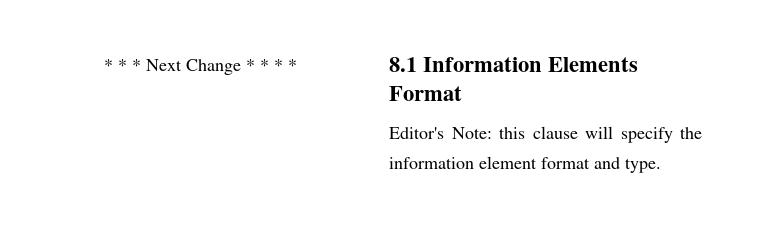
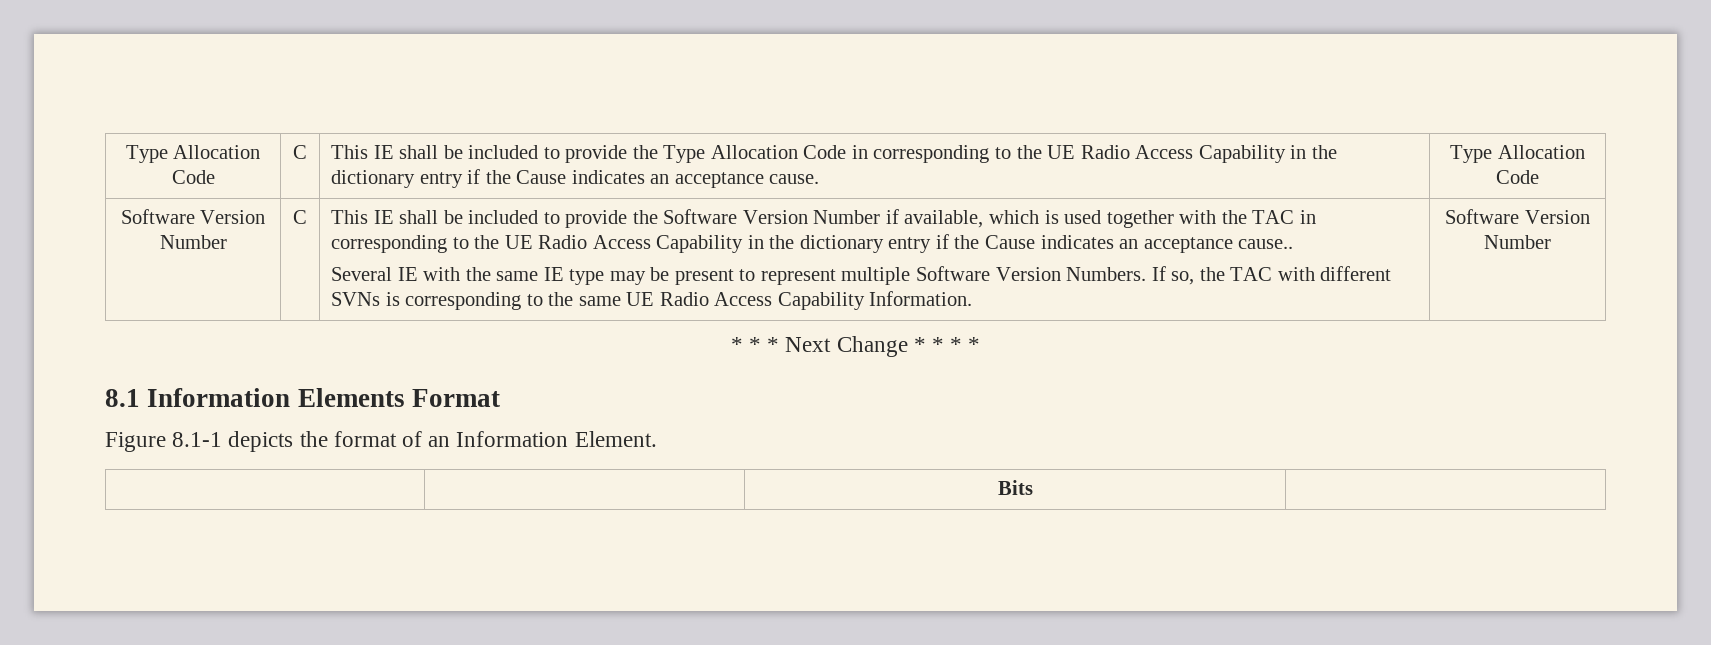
+ Type Allocation Code | C | This IE shall be included to provide the Type Allocation Code in corresponding to the UE Radio Access Capability in the dictionary entry if the Cause indicates an acceptance cause. | Type Allocation Code
+ Software Version Number | C | This IE shall be included to provide the Software Version Number if available, which is used together with the TAC in corresponding to the UE Radio Access Capability in the dictionary entry if the Cause indicates an acceptance cause..
+ Several IE with the same IE type may be present to represent multiple Software Version Numbers. If so, the TAC with different SVNs is corresponding to the same UE Radio Access Capability Information. | Software Version Number
- Editor's Note: this clause will specify the information element format and type.
+ Figure 8.1-1 depicts the format of an Information Element.
+ | | Bits |

